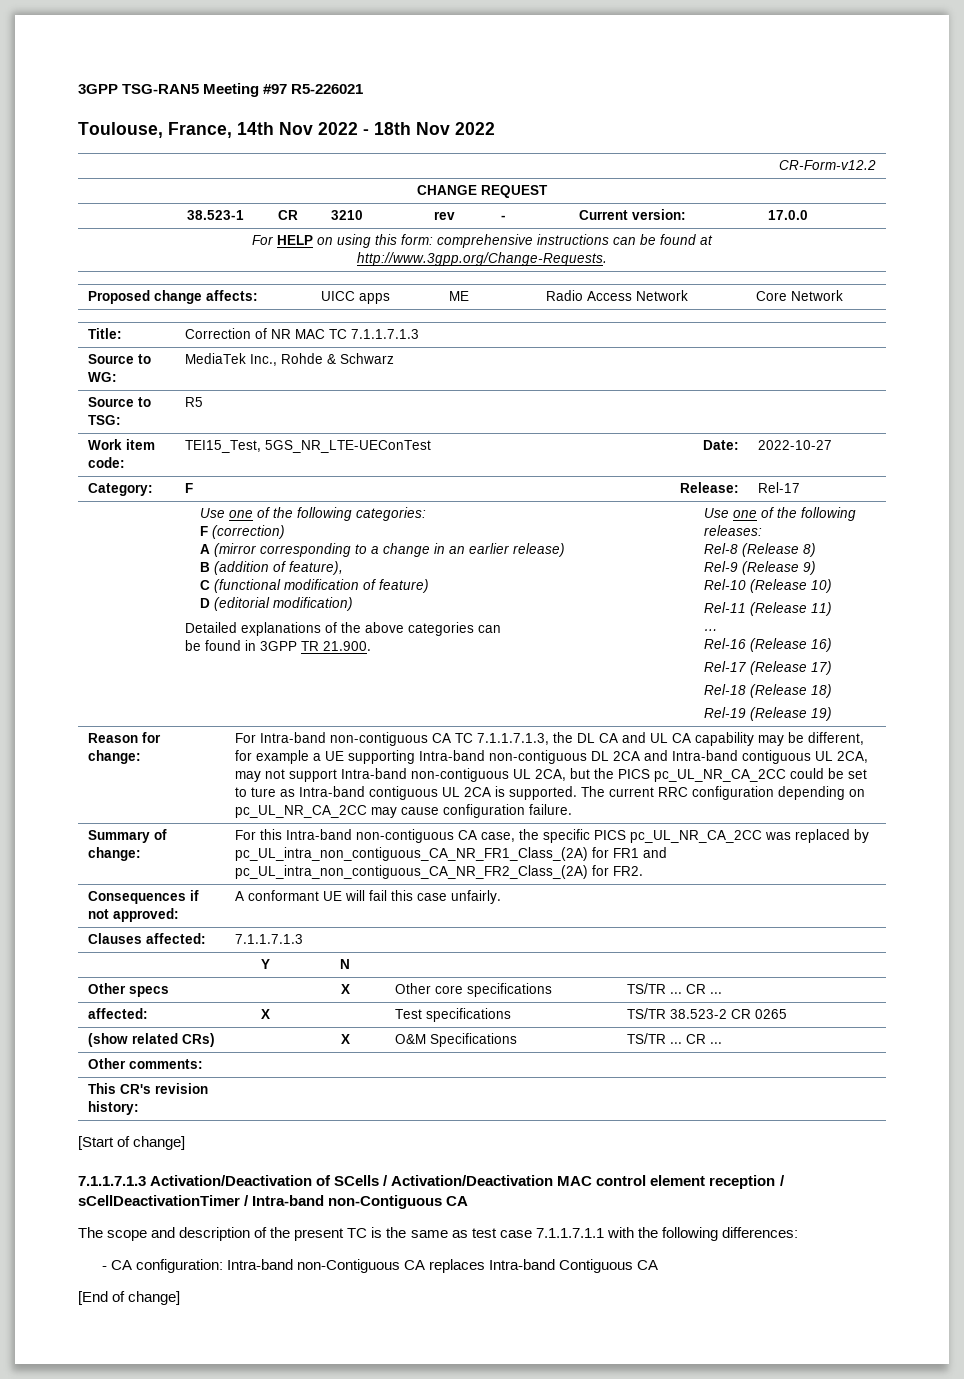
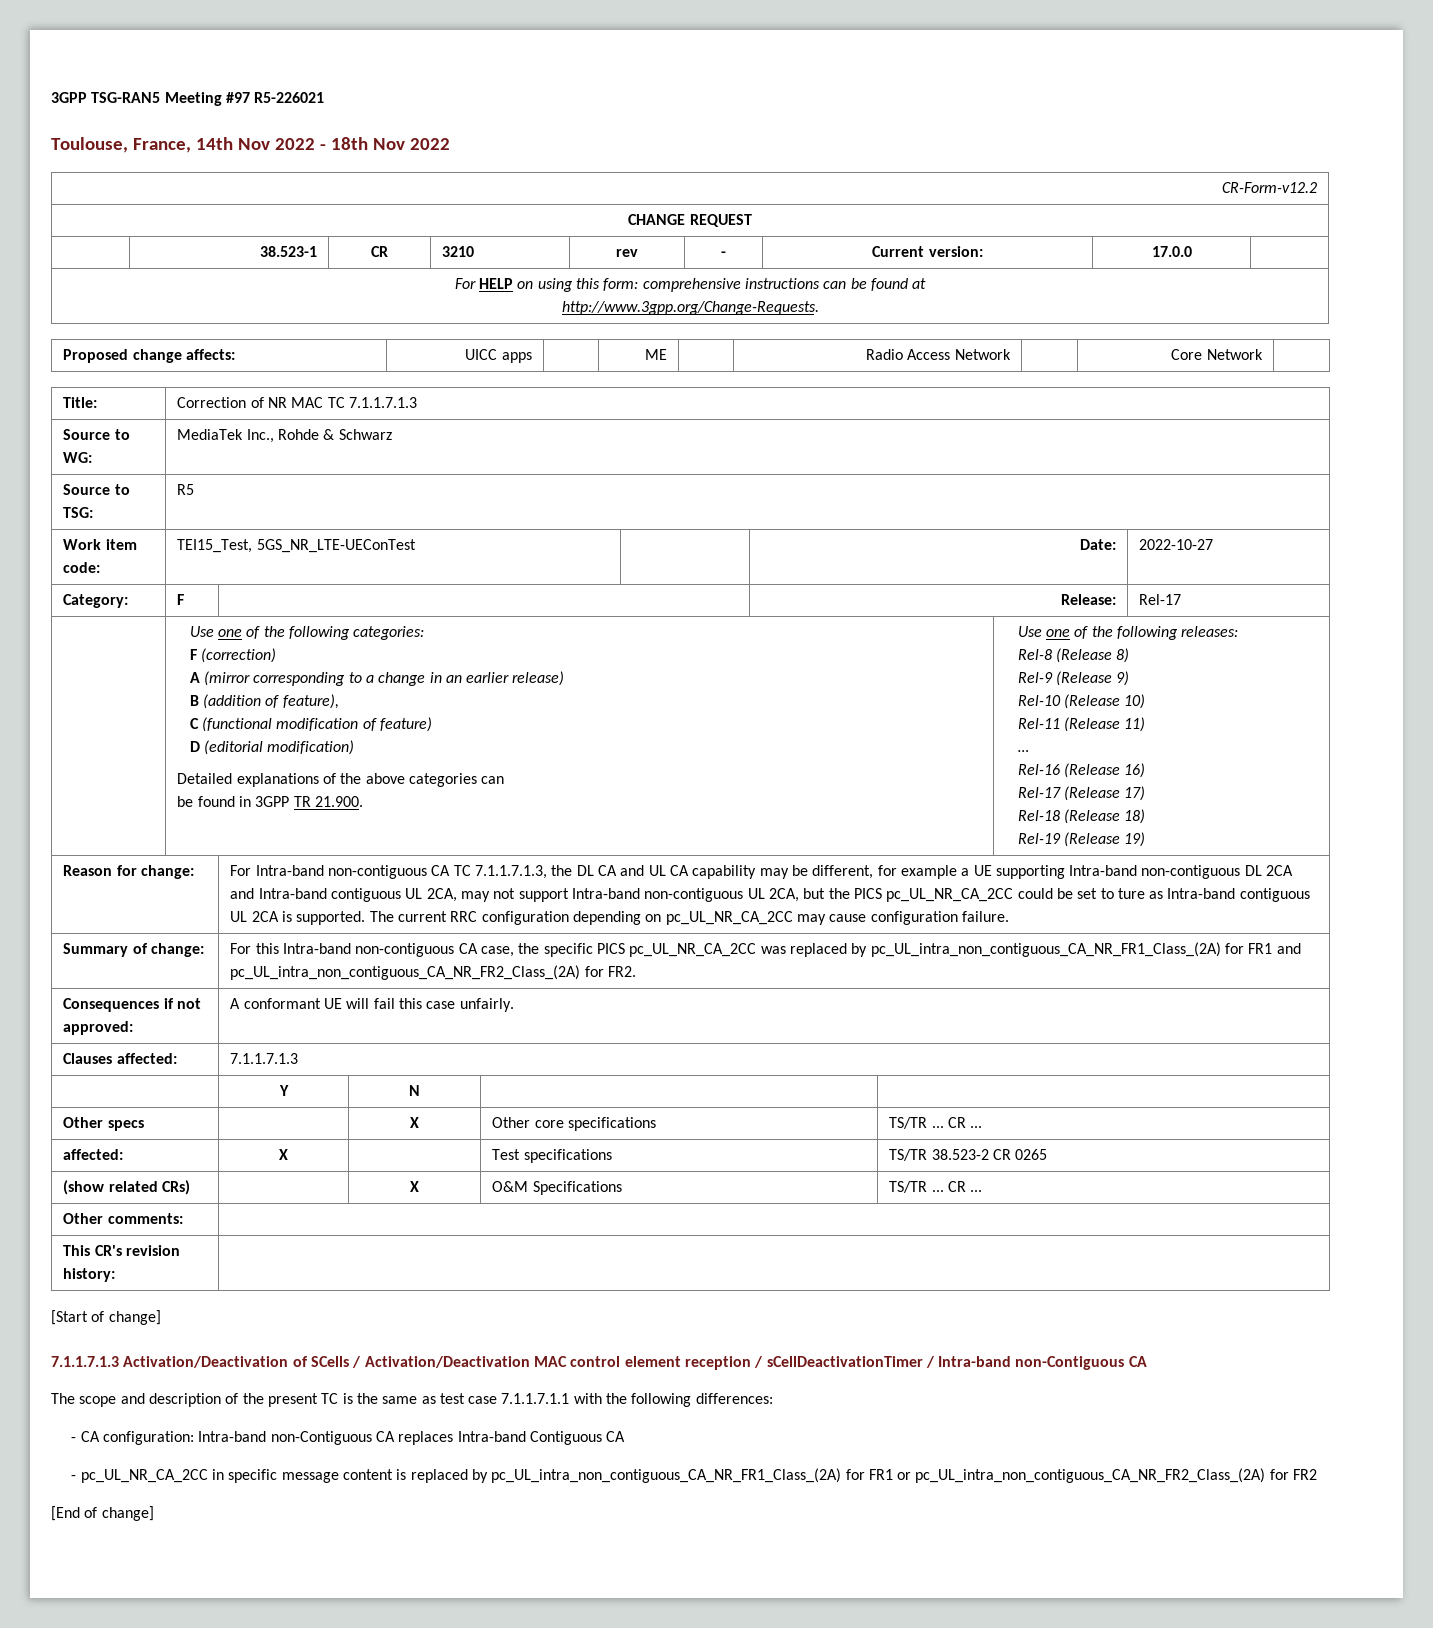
+ - pc_UL_NR_CA_2CC in specific message content is replaced by pc_UL_intra_non_contiguous_CA_NR_FR1_Class_(2A) for FR1 or pc_UL_intra_non_contiguous_CA_NR_FR2_Class_(2A) for FR2

